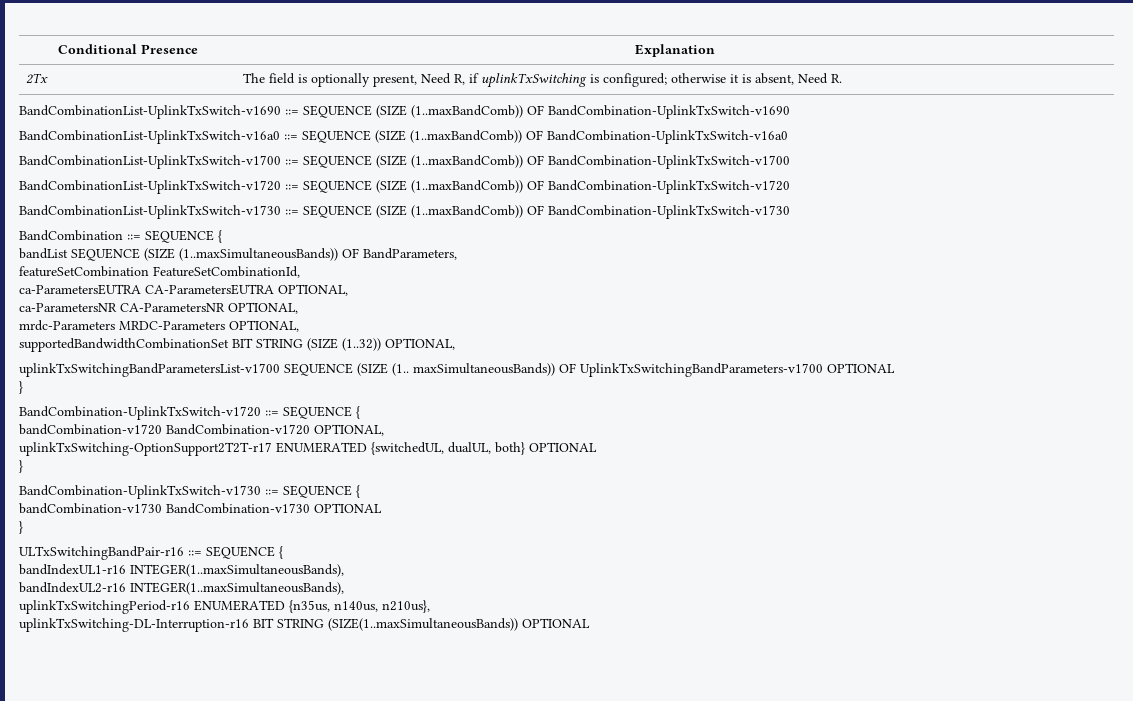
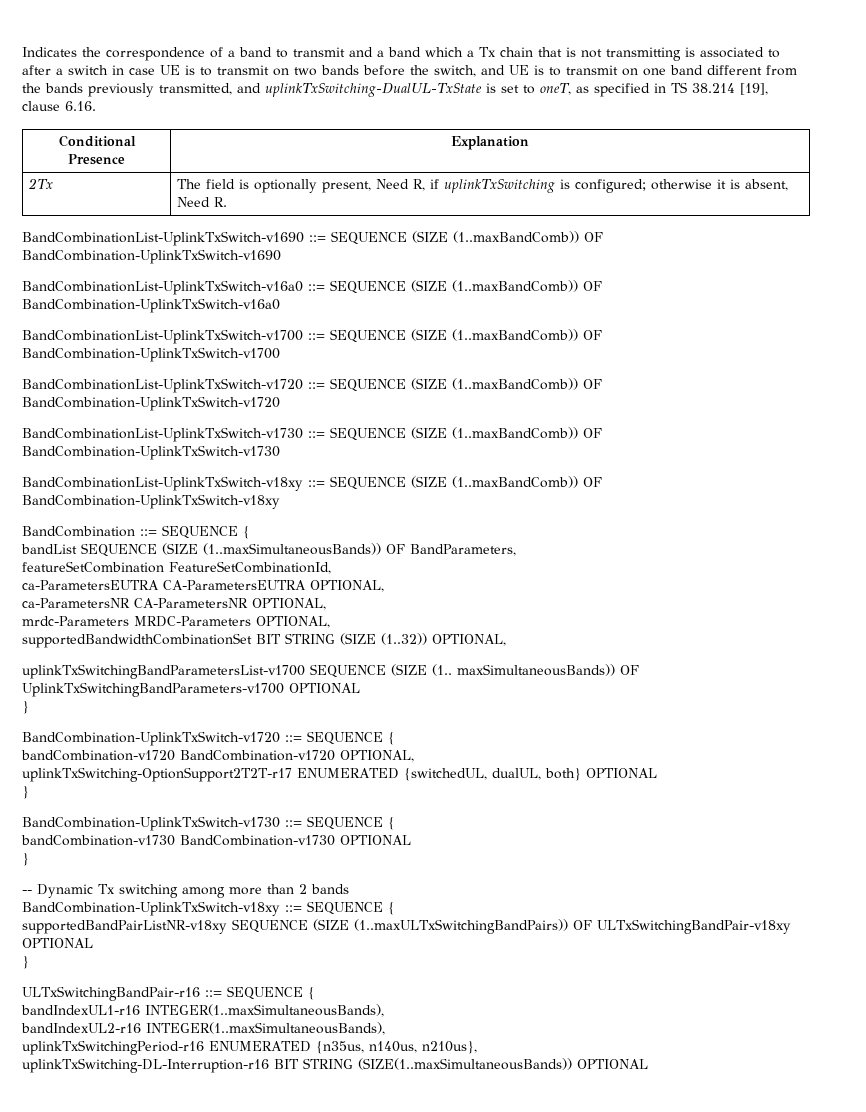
+ Indicates the correspondence of a band to transmit and a band which a Tx chain that is not transmitting is associated to after a switch in case UE is to transmit on two bands before the switch, and UE is to transmit on one band different from the bands previously transmitted, and uplinkTxSwitching-DualUL-TxState is set to oneT, as specified in TS 38.214 [19], clause 6.16.
+ BandCombinationList-UplinkTxSwitch-v18xy ::= SEQUENCE (SIZE (1..maxBandComb)) OF BandCombination-UplinkTxSwitch-v18xy
+ -- Dynamic Tx switching among more than 2 bands
+ BandCombination-UplinkTxSwitch-v18xy ::= SEQUENCE {
+ supportedBandPairListNR-v18xy SEQUENCE (SIZE (1..maxULTxSwitchingBandPairs)) OF ULTxSwitchingBandPair-v18xy OPTIONAL
+ }

